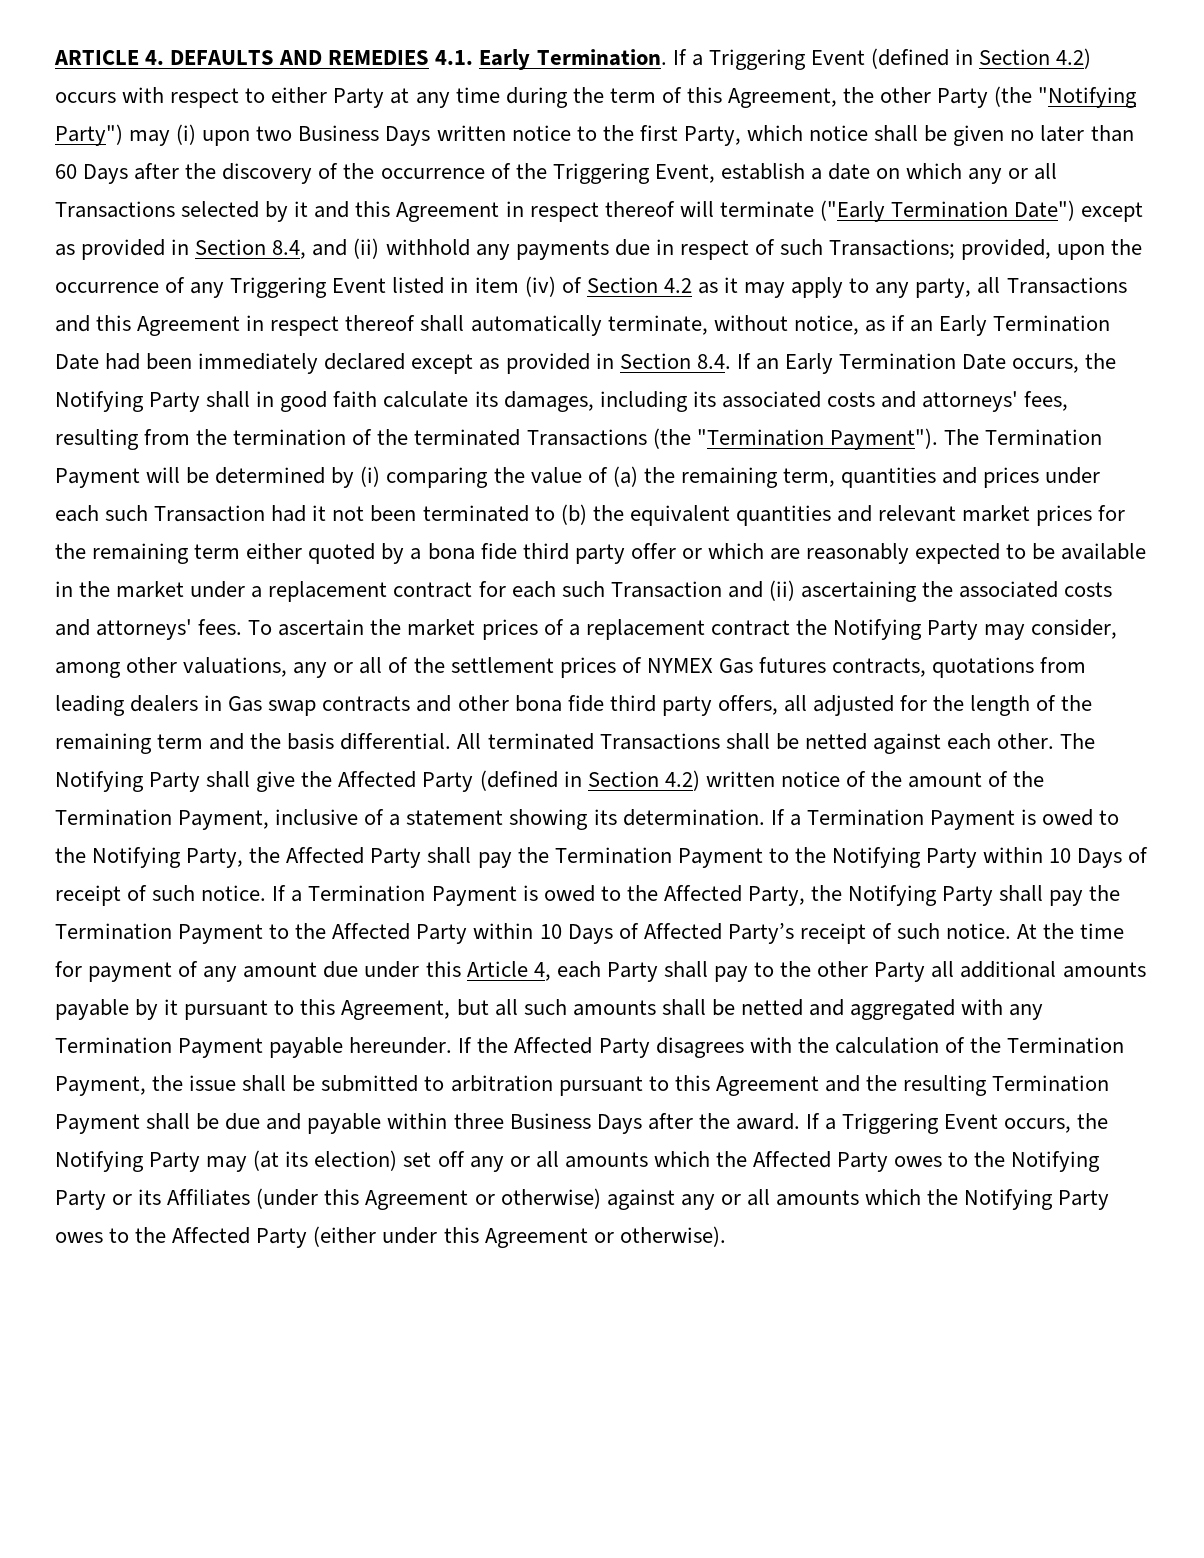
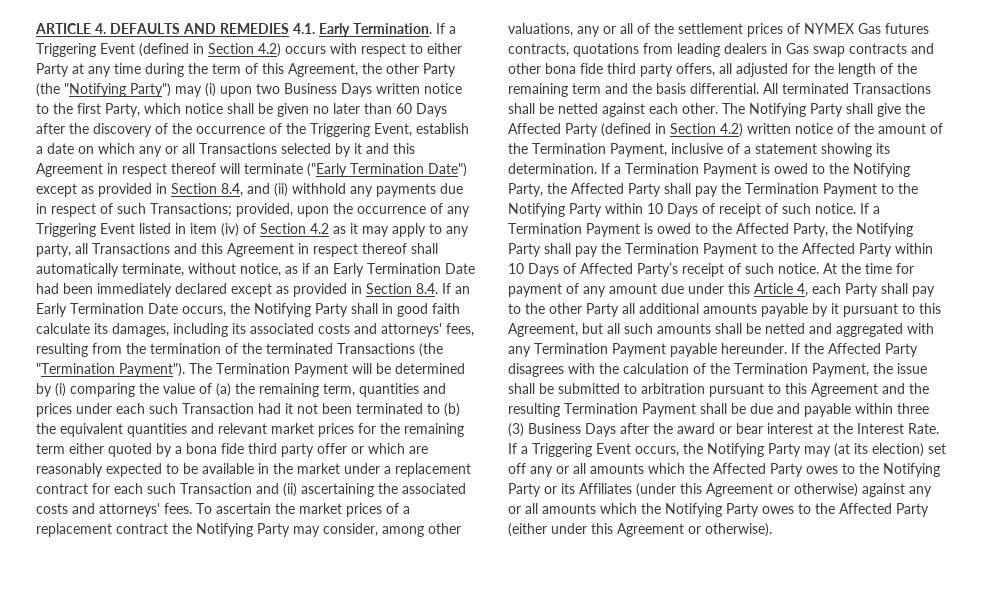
- If the Affected Party disagrees with the calculation of the Termination Payment, the issue shall be submitted to arbitration pursuant to this Agreement and the resulting Termination Payment shall be due and payable within three Business Days after the award.
+ If the Affected Party disagrees with the calculation of the Termination Payment, the issue shall be submitted to arbitration pursuant to this Agreement and the resulting Termination Payment shall be due and payable within three (3) Business Days after the award or bear interest at the Interest Rate.

